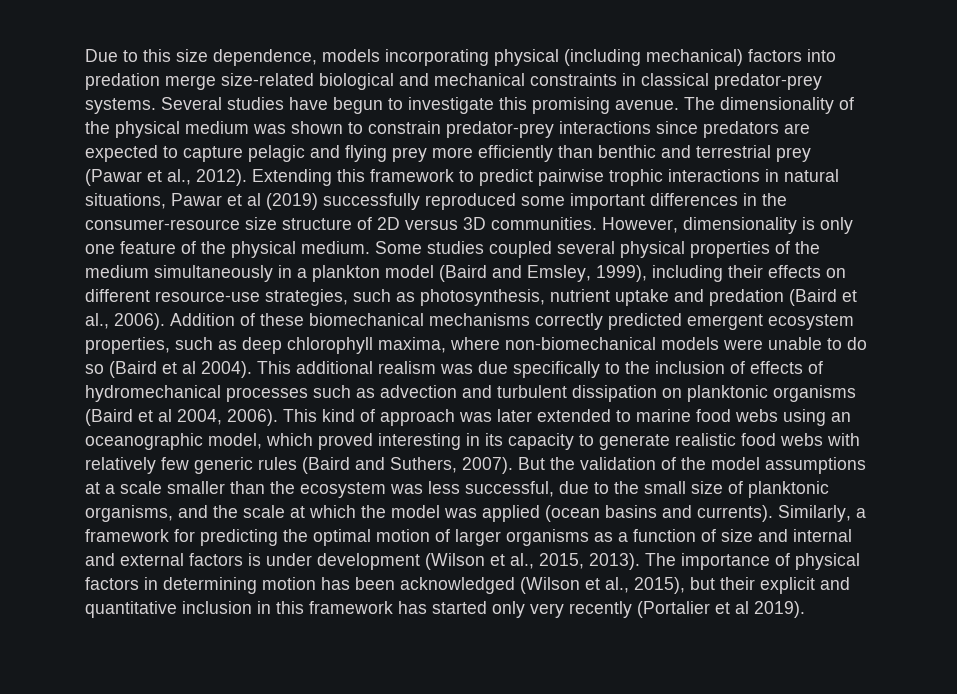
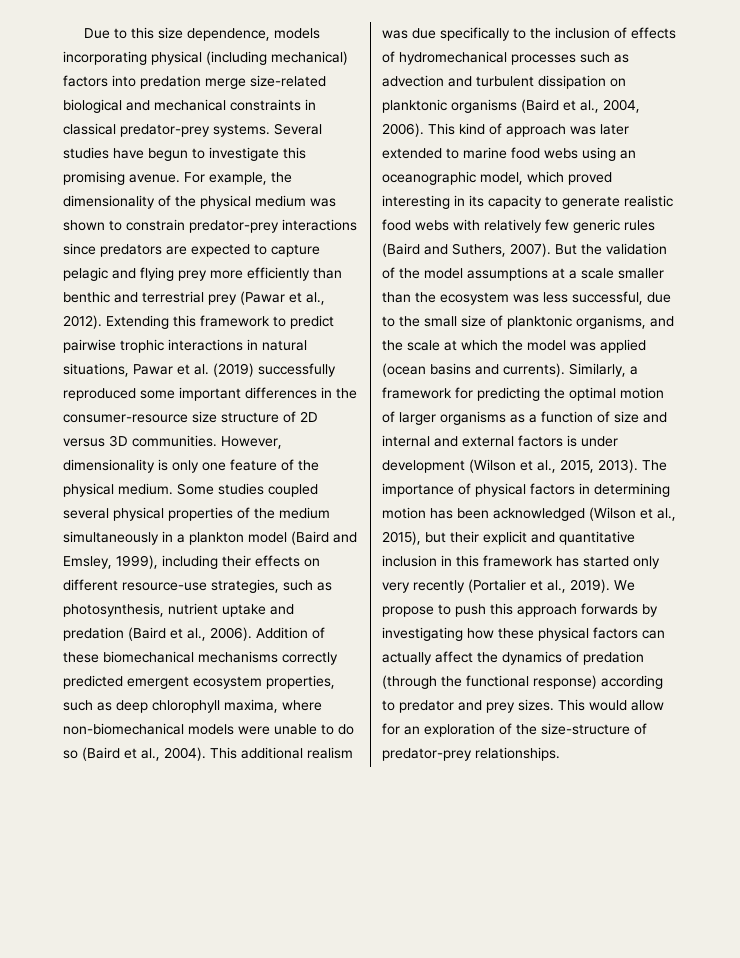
- The dimensionality of the physical medium was shown to constrain predator-prey interactions since predators are expected to capture pelagic and flying prey more efficiently than benthic and terrestrial prey (Pawar et al., 2012).
+ For example, the dimensionality of the physical medium was shown to constrain predator-prey interactions since predators are expected to capture pelagic and flying prey more efficiently than benthic and terrestrial prey (Pawar et al., 2012).
- Extending this framework to predict pairwise trophic interactions in natural situations, Pawar et al (2019) successfully reproduced some important differences in the consumer-resource size structure of 2D versus 3D communities.
+ Extending this framework to predict pairwise trophic interactions in natural situations, Pawar et al. (2019) successfully reproduced some important differences in the consumer-resource size structure of 2D versus 3D communities.
- Addition of these biomechanical mechanisms correctly predicted emergent ecosystem properties, such as deep chlorophyll maxima, where non-biomechanical models were unable to do so (Baird et al 2004).
+ Addition of these biomechanical mechanisms correctly predicted emergent ecosystem properties, such as deep chlorophyll maxima, where non-biomechanical models were unable to do so (Baird et al., 2004).
- This additional realism was due specifically to the inclusion of effects of hydromechanical processes such as advection and turbulent dissipation on planktonic organisms (Baird et al 2004, 2006).
+ This additional realism was due specifically to the inclusion of effects of hydromechanical processes such as advection and turbulent dissipation on planktonic organisms (Baird et al., 2004, 2006).
- The importance of physical factors in determining motion has been acknowledged (Wilson et al., 2015), but their explicit and quantitative inclusion in this framework has started only very recently (Portalier et al 2019).
+ The importance of physical factors in determining motion has been acknowledged (Wilson et al., 2015), but their explicit and quantitative inclusion in this framework has started only very recently (Portalier et al., 2019). We propose to push this approach forwards by investigating how these physical factors can actually affect the dynamics of predation (through the functional response) according to predator and prey sizes. This would allow for an exploration of the size-structure of predator-prey relationships.

